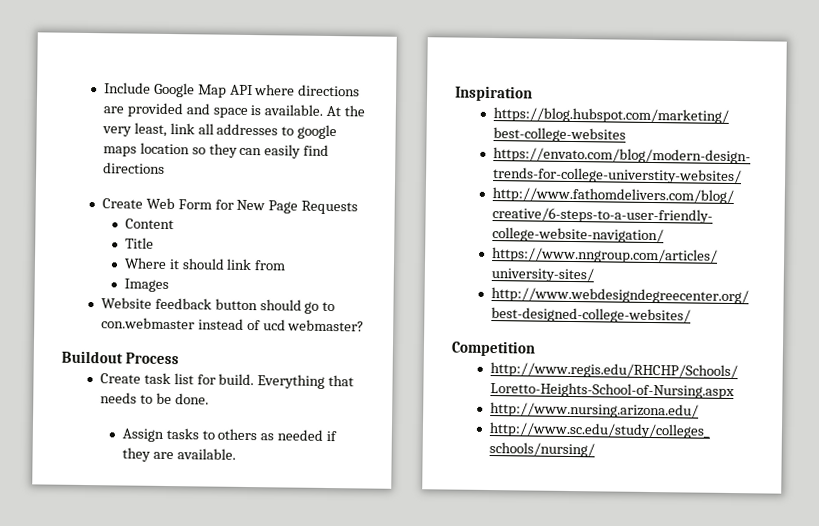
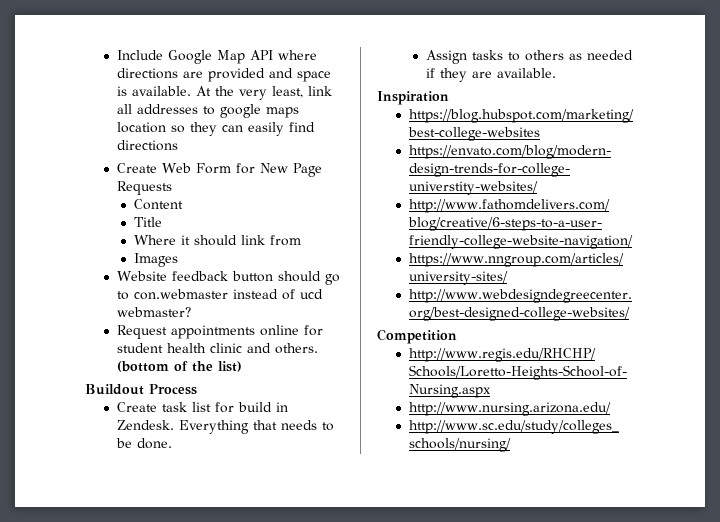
+ Request appointments online for student health clinic and others. (bottom of the list)
- Create task list for build.
+ Create task list for build in Zendesk.

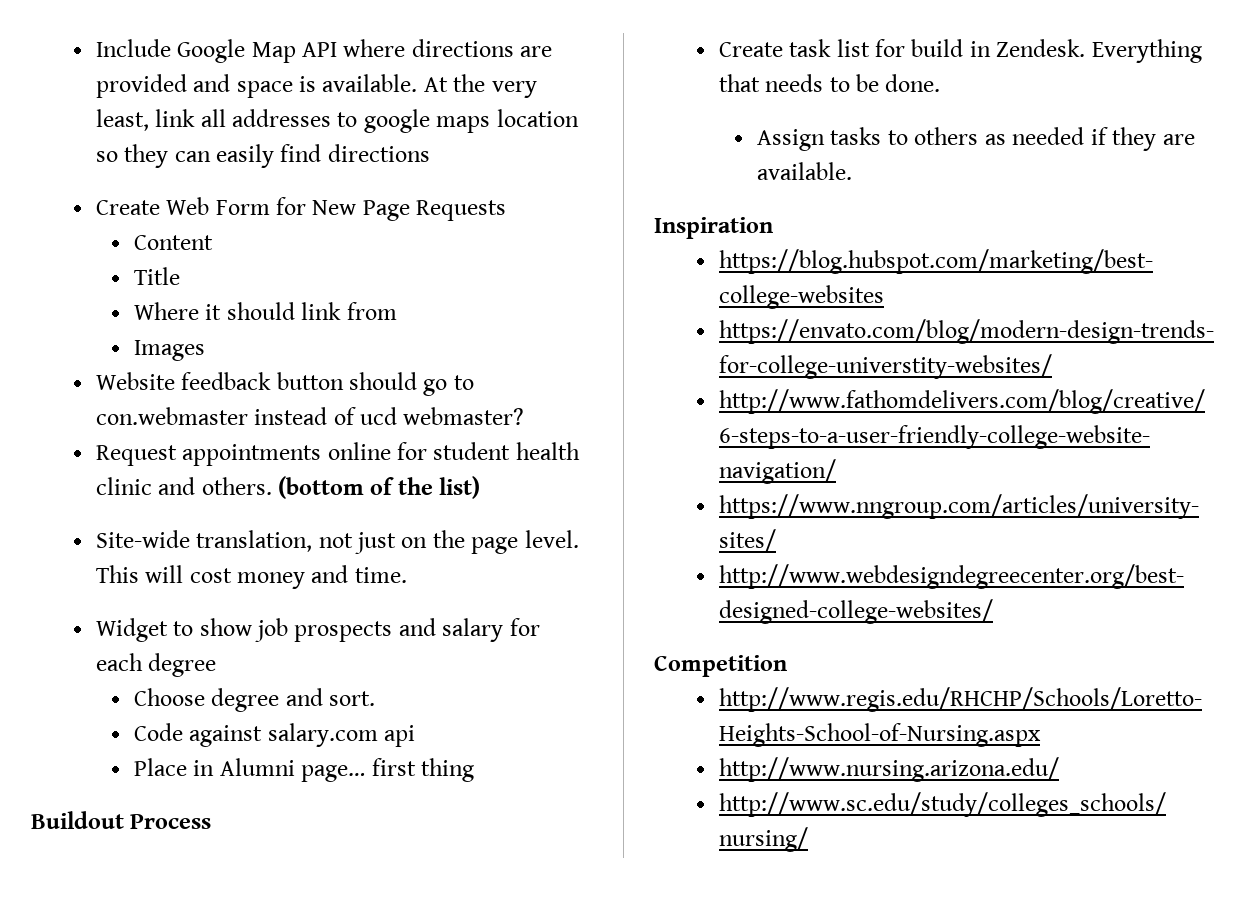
+ Site-wide translation, not just on the page level. This will cost money and time.
+ Widget to show job prospects and salary for each degree
+ Choose degree and sort.
+ Code against salary.com api
+ Place in Alumni page… first thing

